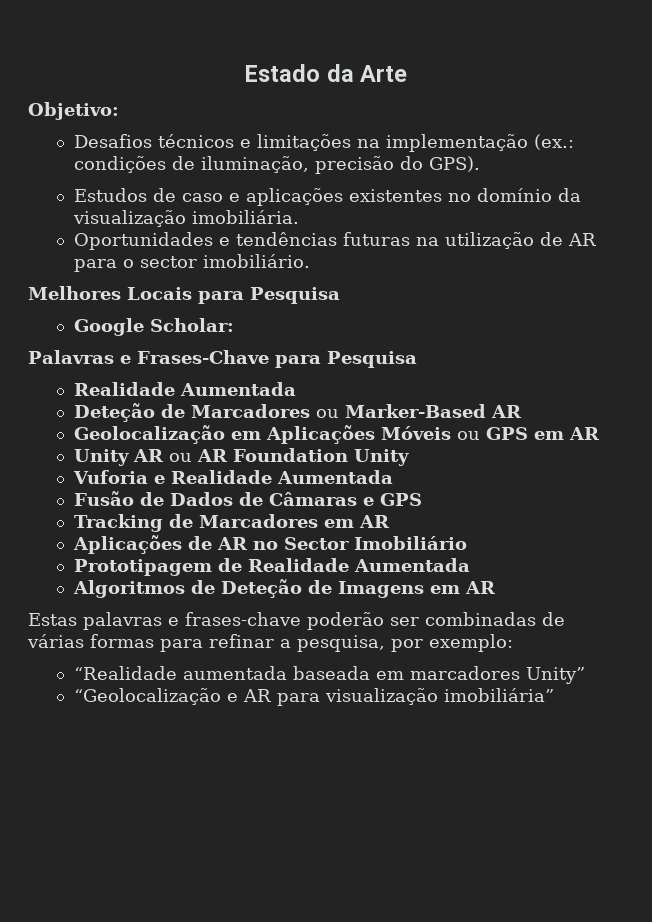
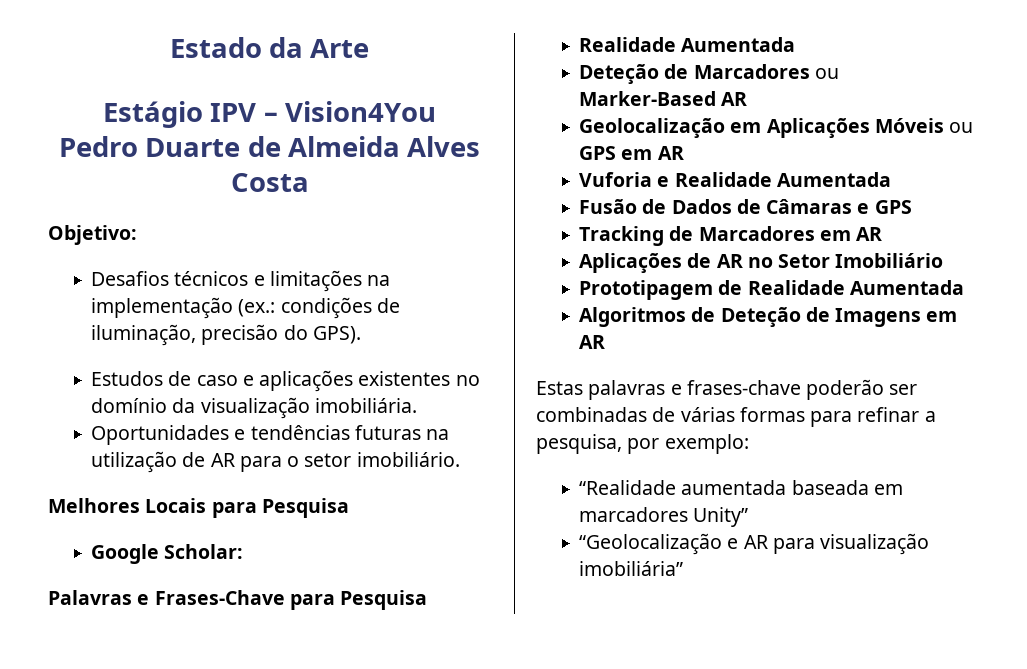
+ Estágio IPV – Vision4You
+ Pedro Duarte de Almeida Alves Costa
- Oportunidades e tendências futuras na utilização de AR para o sector imobiliário.
+ Oportunidades e tendências futuras na utilização de AR para o setor imobiliário.
- Unity AR ou AR Foundation Unity
- Aplicações de AR no Sector Imobiliário
+ Aplicações de AR no Setor Imobiliário

